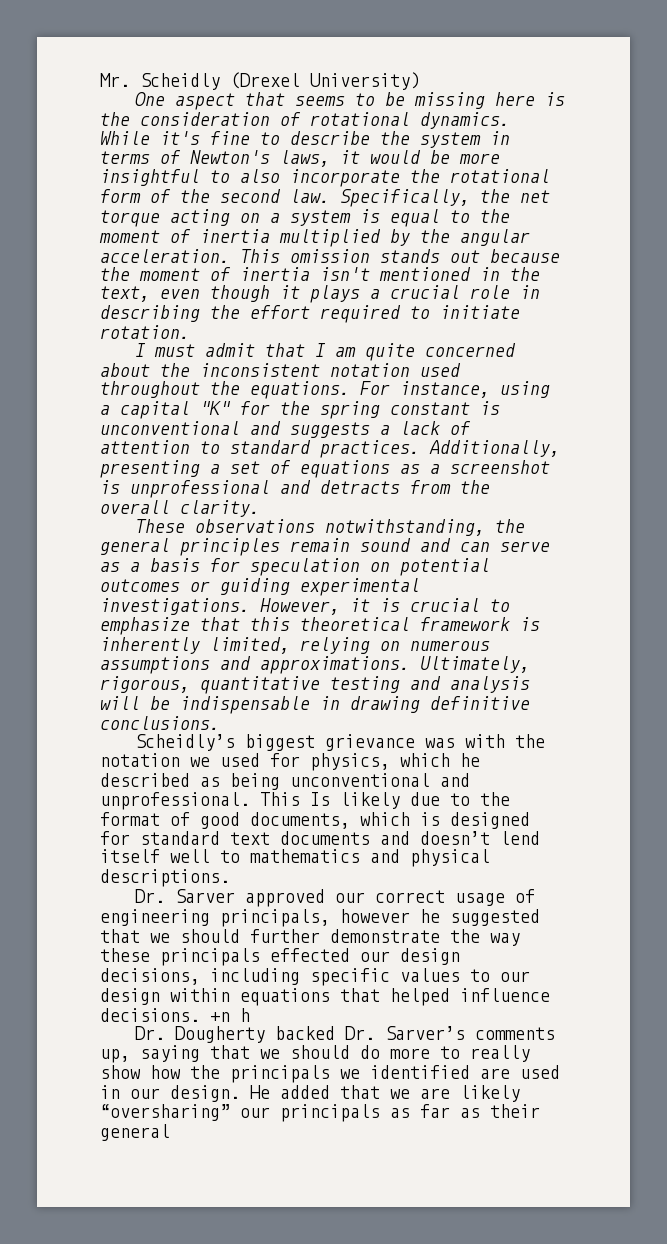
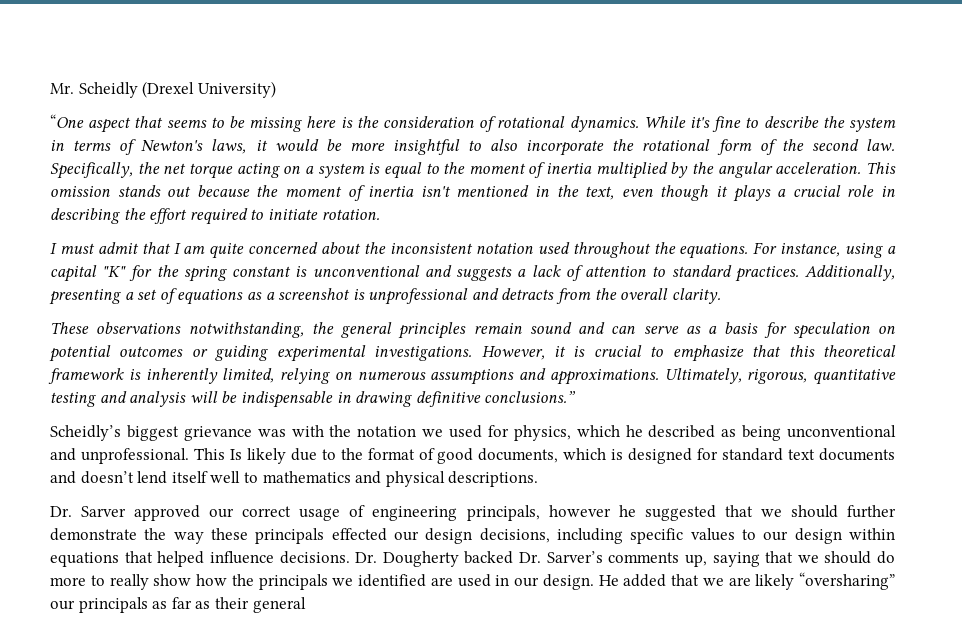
- One aspect that seems to be missing here is the consideration of rotational dynamics.
+ “One aspect that seems to be missing here is the consideration of rotational dynamics.
- Ultimately, rigorous, quantitative testing and analysis will be indispensable in drawing definitive conclusions.
+ Ultimately, rigorous, quantitative testing and analysis will be indispensable in drawing definitive conclusions.”
- Dr. Sarver approved our correct usage of engineering principals, however he suggested that we should further demonstrate the way these principals effected our design decisions, including specific values to our design within equations that helped influence decisions. +n h
- Dr. Dougherty backed Dr. Sarver’s comments up, saying that we should do more to really show how the principals we identified are used in our design.
+ Dr. Sarver approved our correct usage of engineering principals, however he suggested that we should further demonstrate the way these principals effected our design decisions, including specific values to our design within equations that helped influence decisions. Dr. Dougherty backed Dr. Sarver’s comments up, saying that we should do more to really show how the principals we identified are used in our design.

